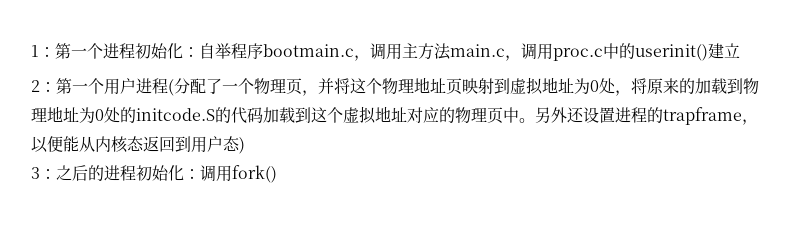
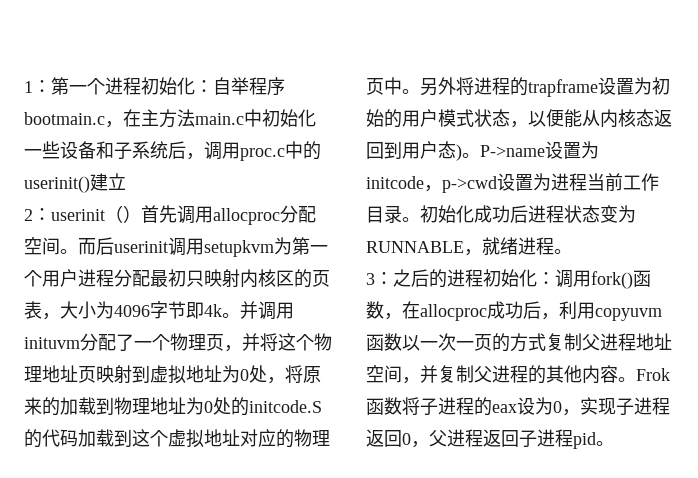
- 1：第一个进程初始化：自举程序bootmain.c，调用主方法main.c，调用proc.c中的userinit()建立
+ 1：第一个进程初始化：自举程序bootmain.c，在主方法main.c中初始化一些设备和子系统后，调用proc.c中的userinit()建立
- 2：第一个用户进程(分配了一个物理页，并将这个物理地址页映射到虚拟地址为0处，将原来的加载到物理地址为0处的initcode.S的代码加载到这个虚拟地址对应的物理页中。
+ 2：userinit（）首先调用allocproc分配空间。而后userinit调用setupkvm为第一个用户进程分配最初只映射内核区的页表，大小为4096字节即4k。并调用inituvm分配了一个物理页，并将这个物理地址页映射到虚拟地址为0处，将原来的加载到物理地址为0处的initcode.S的代码加载到这个虚拟地址对应的物理页中。
- 另外还设置进程的trapframe，以便能从内核态返回到用户态)
+ 另外将进程的trapframe设置为初始的用户模式状态，以便能从内核态返回到用户态)。P->name设置为initcode，p->cwd设置为进程当前工作目录。初始化成功后进程状态变为RUNNABLE，就绪进程。
- 3：之后的进程初始化：调用fork()
+ 3：之后的进程初始化：调用fork()函数，在allocproc成功后，利用copyuvm函数以一次一页的方式复制父进程地址空间，并复制父进程的其他内容。Frok函数将子进程的eax设为0，实现子进程返回0，父进程返回子进程pid。

